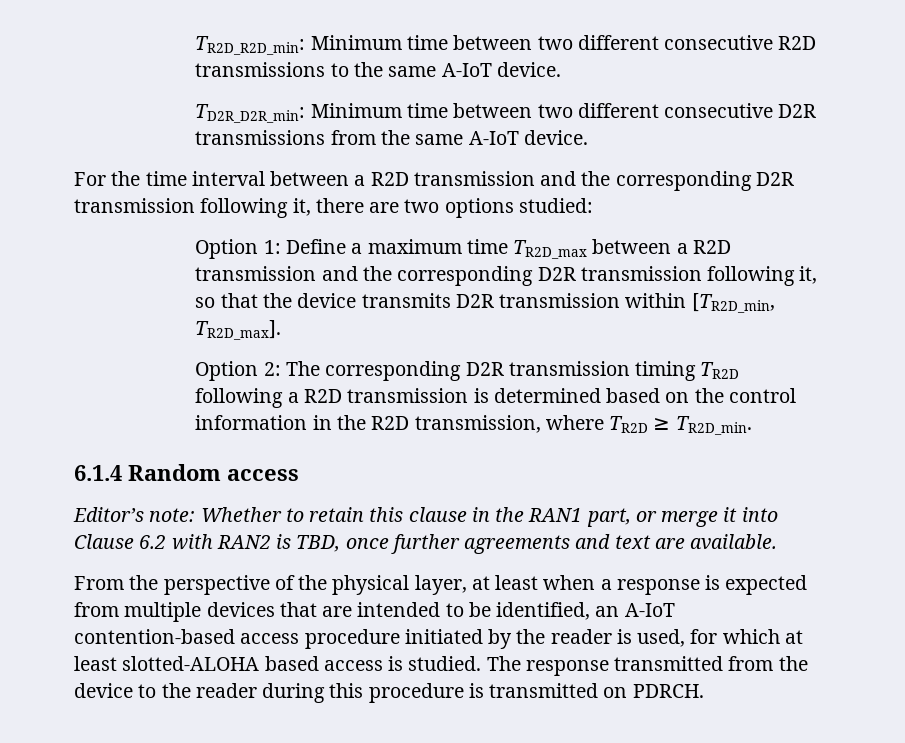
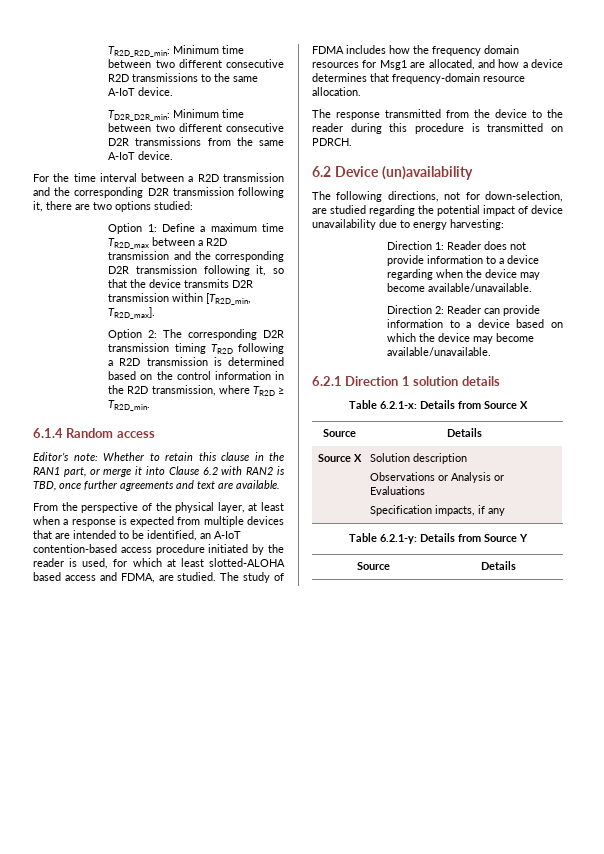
- From the perspective of the physical layer, at least when a response is expected from multiple devices that are intended to be identified, an A-IoT contention-based access procedure initiated by the reader is used, for which at least slotted-ALOHA based access is studied. The response transmitted from the device to the reader during this procedure is transmitted on PDRCH.
+ From the perspective of the physical layer, at least when a response is expected from multiple devices that are intended to be identified, an A-IoT contention-based access procedure initiated by the reader is used, for which at least slotted-ALOHA based access and FDMA, are studied. The study of FDMA includes how the frequency domain resources for Msg1 are allocated, and how a device determines that frequency-domain resource allocation.
+ The response transmitted from the device to the reader during this procedure is transmitted on PDRCH.
+ 6.2 Device (un)availability
+ The following directions, not for down-selection, are studied regarding the potential impact of device unavailability due to energy harvesting:
+ Direction 1: Reader does not provide information to a device regarding when the device may become available/unavailable.
+ Direction 2: Reader can provide information to a device based on which the device may become available/unavailable.
+ 6.2.1 Direction 1 solution details
+ Table 6.2.1-x: Details from Source X
+ Source | Details
+ Source X | Solution description
+ Observations or Analysis or Evaluations
+ Specification impacts, if any
+ Table 6.2.1-y: Details from Source Y
+ Source | Details

